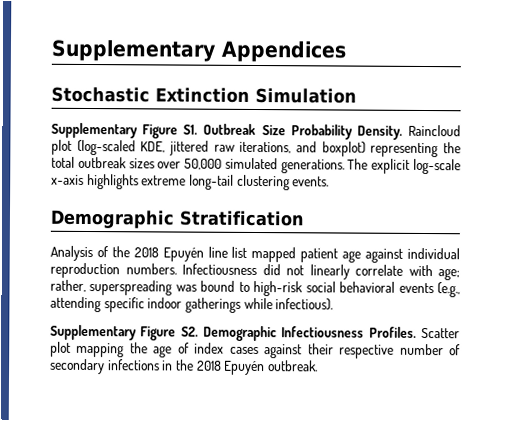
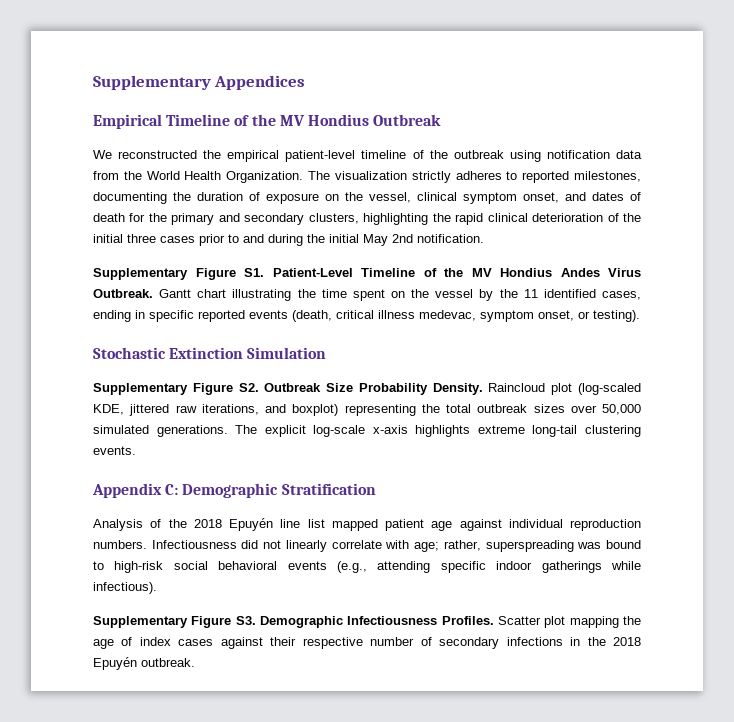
+ Empirical Timeline of the MV Hondius Outbreak
+ We reconstructed the empirical patient-level timeline of the outbreak using notification data from the World Health Organization. The visualization strictly adheres to reported milestones, documenting the duration of exposure on the vessel, clinical symptom onset, and dates of death for the primary and secondary clusters, highlighting the rapid clinical deterioration of the initial three cases prior to and during the initial May 2nd notification.
+ Supplementary Figure S1. Patient-Level Timeline of the MV Hondius Andes Virus Outbreak. Gantt chart illustrating the time spent on the vessel by the 11 identified cases, ending in specific reported events (death, critical illness medevac, symptom onset, or testing).
- Supplementary Figure S1. Outbreak Size Probability Density.
+ Supplementary Figure S2. Outbreak Size Probability Density.
- Demographic Stratification
+ Appendix C: Demographic Stratification
- Supplementary Figure S2. Demographic Infectiousness Profiles.
+ Supplementary Figure S3. Demographic Infectiousness Profiles.

